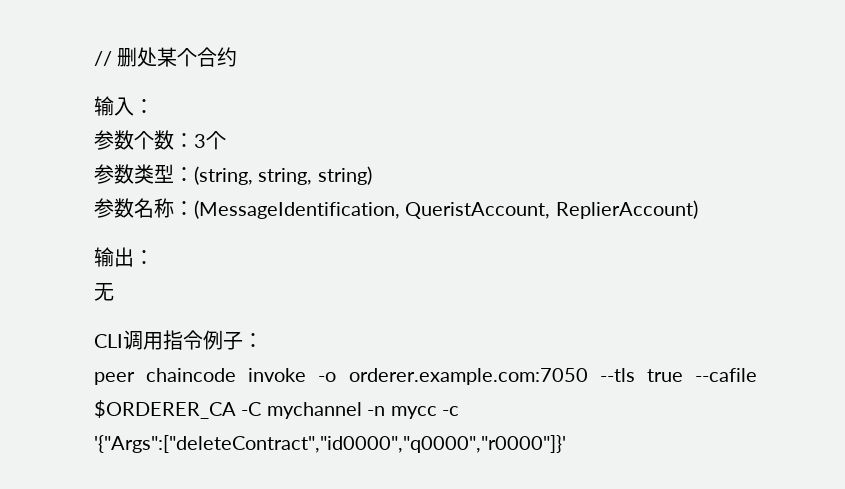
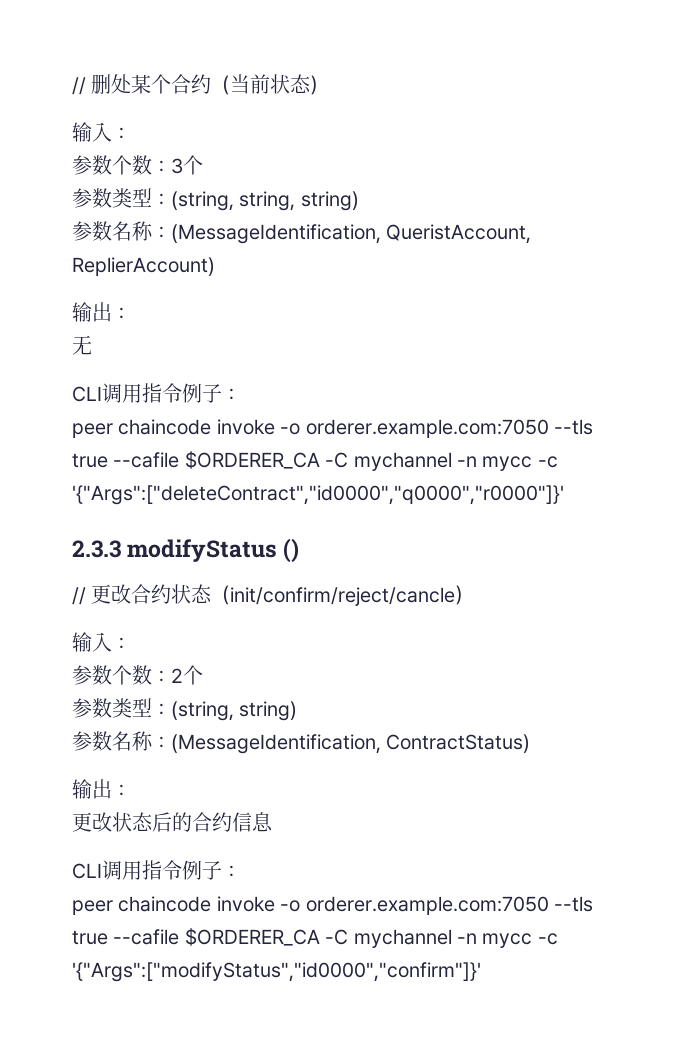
- // 删处某个合约
+ // 删处某个合约（当前状态）
+ 2.3.3 modifyStatus ()
+ // 更改合约状态（init/confirm/reject/cancle）
+ 输入：
+ 参数个数：2个
+ 参数类型：(string, string)
+ 参数名称：(MessageIdentification, ContractStatus)
+ 输出：
+ 更改状态后的合约信息
+ CLI调用指令例子：
+ peer chaincode invoke -o orderer.example.com:7050 --tls true --cafile $ORDERER_CA -C mychannel -n mycc -c '{"Args":["modifyStatus","id0000","confirm"]}'

